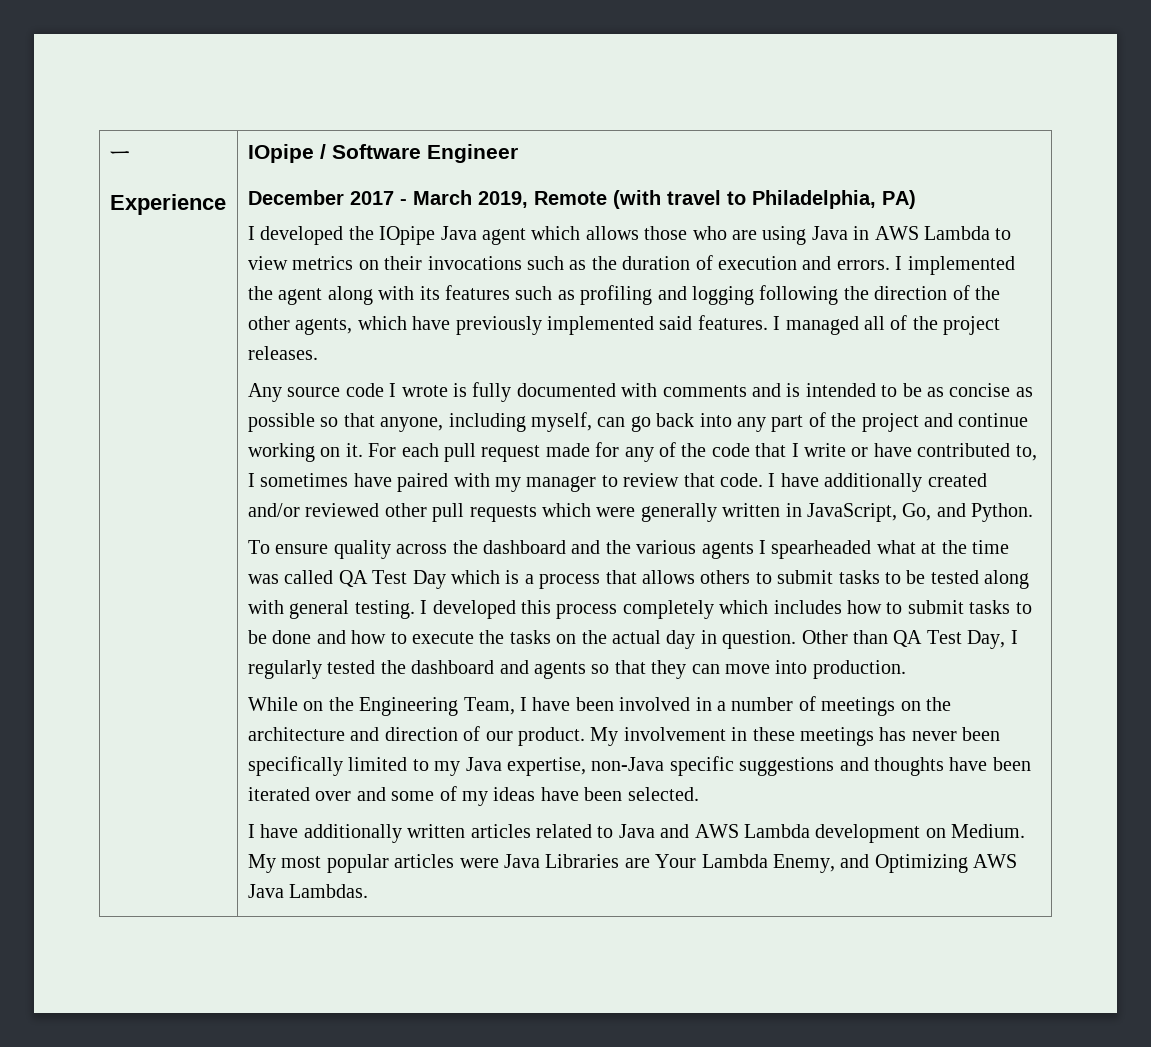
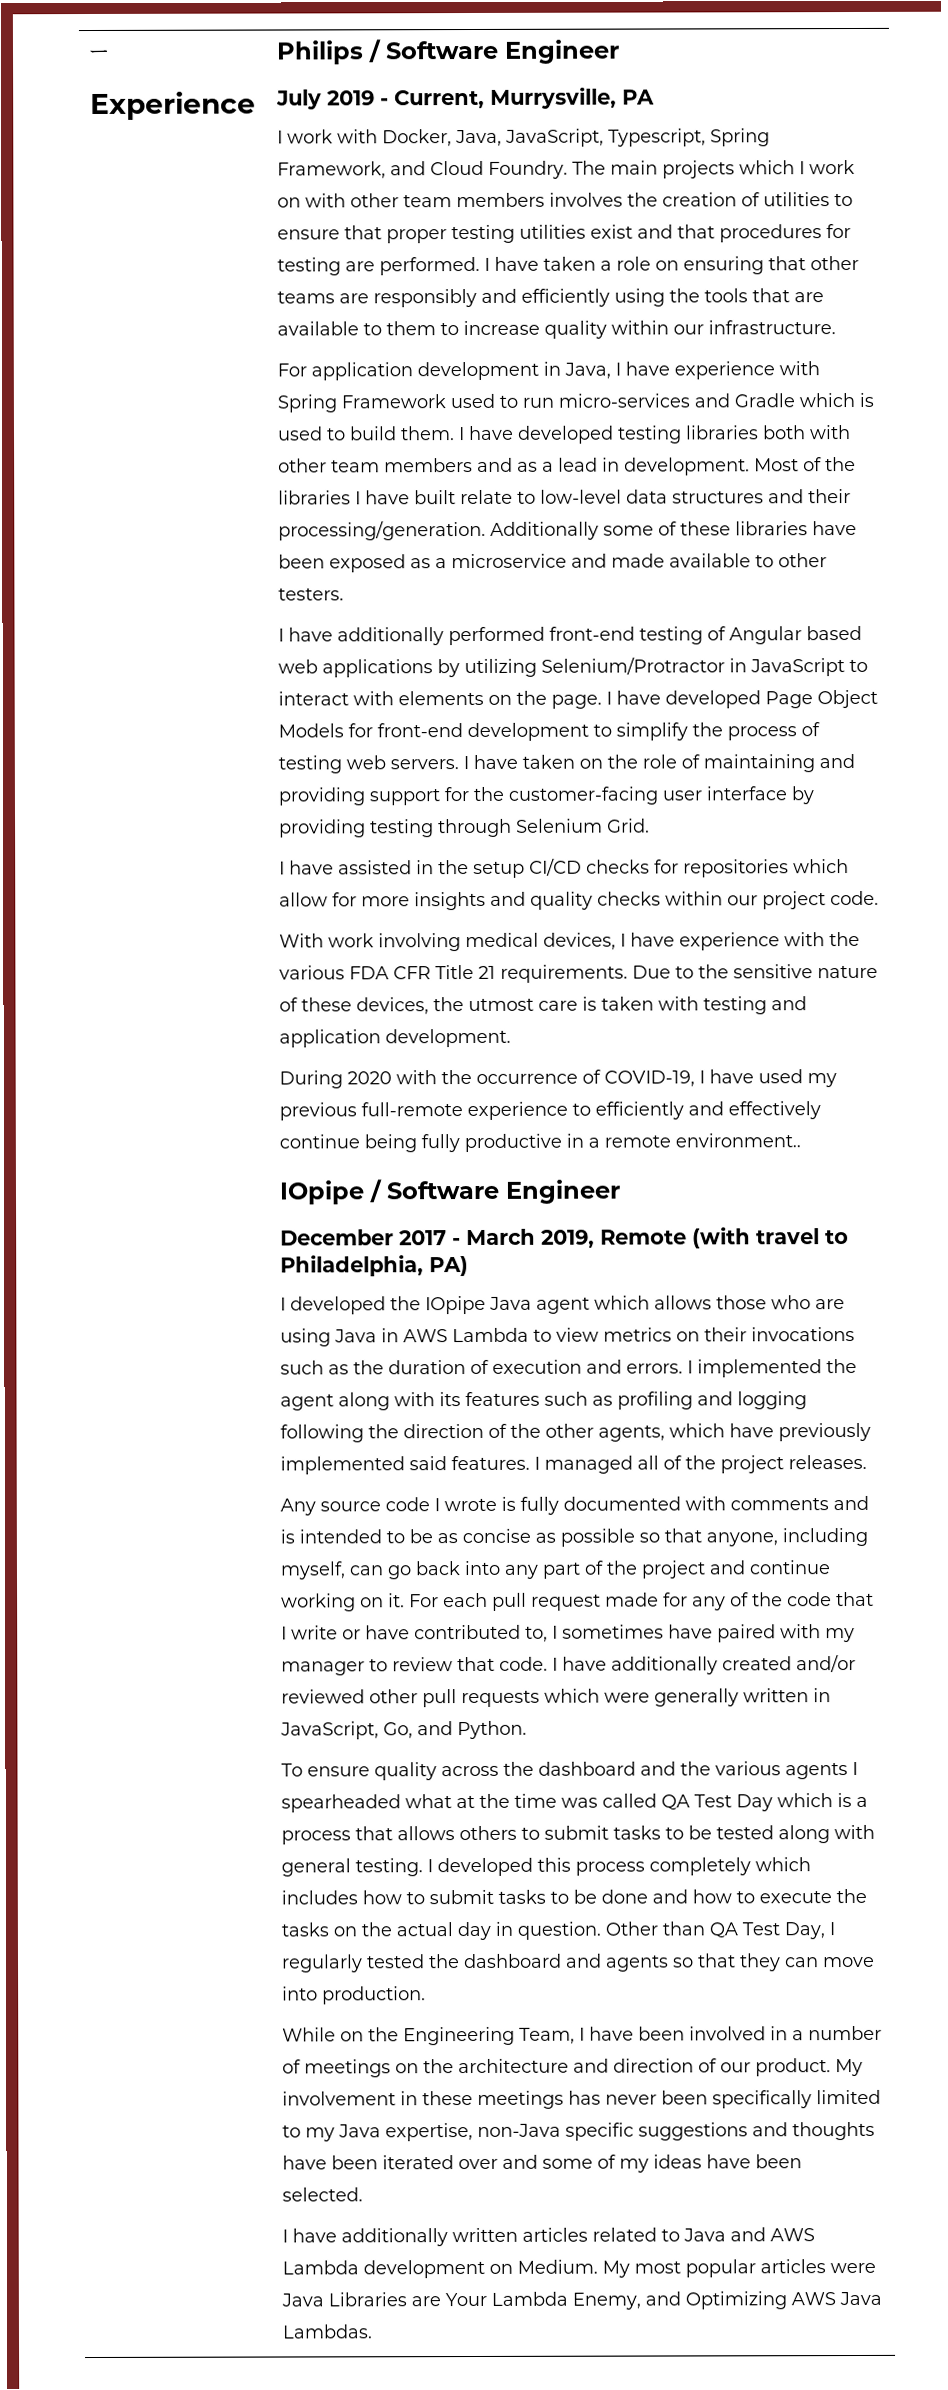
+ Philips / Software Engineer
+ July 2019 - Current, Murrysville, PA
+ I work with Docker, Java, JavaScript, Typescript, Spring Framework, and Cloud Foundry. The main projects which I work on with other team members involves the creation of utilities to ensure that proper testing utilities exist and that procedures for testing are performed. I have taken a role on ensuring that other teams are responsibly and efficiently using the tools that are available to them to increase quality within our infrastructure.
+ For application development in Java, I have experience with Spring Framework used to run micro-services and Gradle which is used to build them. I have developed testing libraries both with other team members and as a lead in development. Most of the libraries I have built relate to low-level data structures and their processing/generation. Additionally some of these libraries have been exposed as a microservice and made available to other testers.
+ I have additionally performed front-end testing of Angular based web applications by utilizing Selenium/Protractor in JavaScript to interact with elements on the page. I have developed Page Object Models for front-end development to simplify the process of testing web servers. I have taken on the role of maintaining and providing support for the customer-facing user interface by providing testing through Selenium Grid.
+ I have assisted in the setup CI/CD checks for repositories which allow for more insights and quality checks within our project code.
+ With work involving medical devices, I have experience with the various FDA CFR Title 21 requirements. Due to the sensitive nature of these devices, the utmost care is taken with testing and application development.
+ During 2020 with the occurrence of COVID-19, I have used my previous full-remote experience to efficiently and effectively continue being fully productive in a remote environment..

